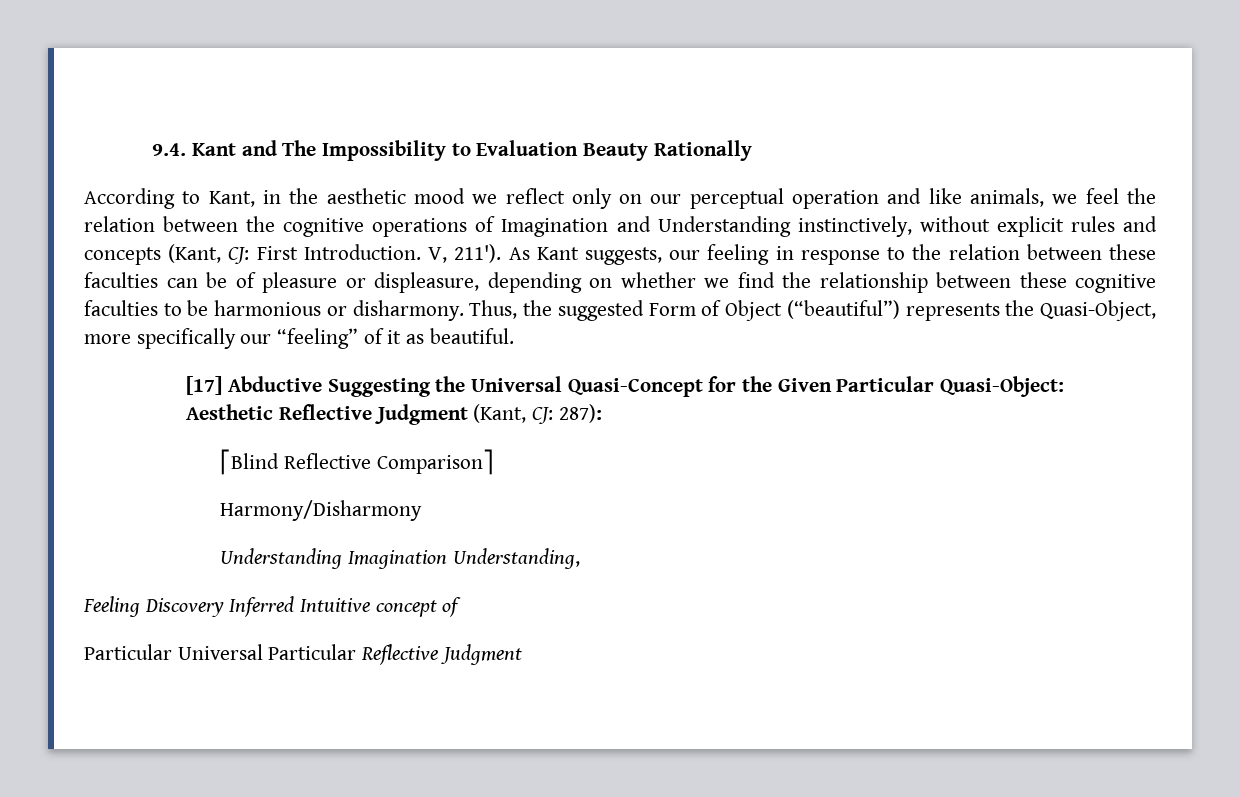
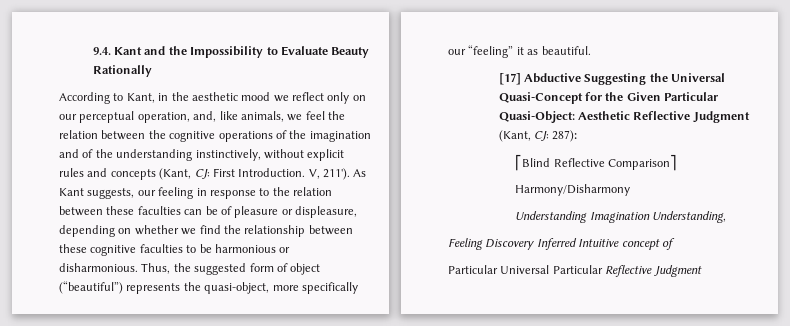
- 9.4. Kant and The Impossibility to Evaluation Beauty Rationally
+ 9.4. Kant and the Impossibility to Evaluate Beauty Rationally
- According to Kant, in the aesthetic mood we reflect only on our perceptual operation and like animals, we feel the relation between the cognitive operations of Imagination and Understanding instinctively, without explicit rules and concepts (Kant, CJ: First Introduction.
+ According to Kant, in the aesthetic mood we reflect only on our perceptual operation, and, like animals, we feel the relation between the cognitive operations of the imagination and of the understanding instinctively, without explicit rules and concepts (Kant, CJ: First Introduction.
- As Kant suggests, our feeling in response to the relation between these faculties can be of pleasure or displeasure, depending on whether we find the relationship between these cognitive faculties to be harmonious or disharmony.
+ As Kant suggests, our feeling in response to the relation between these faculties can be of pleasure or displeasure, depending on whether we find the relationship between these cognitive faculties to be harmonious or disharmonious.
- Thus, the suggested Form of Object (“beautiful”) represents the Quasi-Object, more specifically our “feeling” of it as beautiful.
+ Thus, the suggested form of object (“beautiful”) represents the quasi-object, more specifically our “feeling” it as beautiful.

